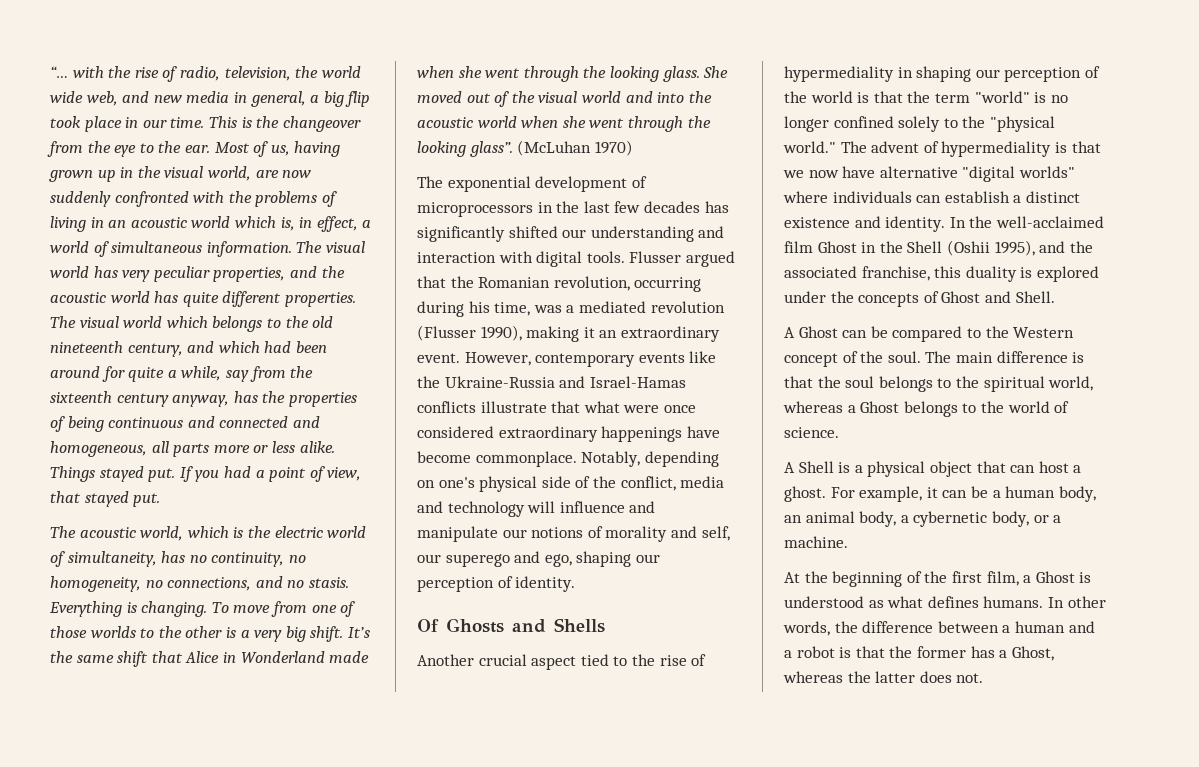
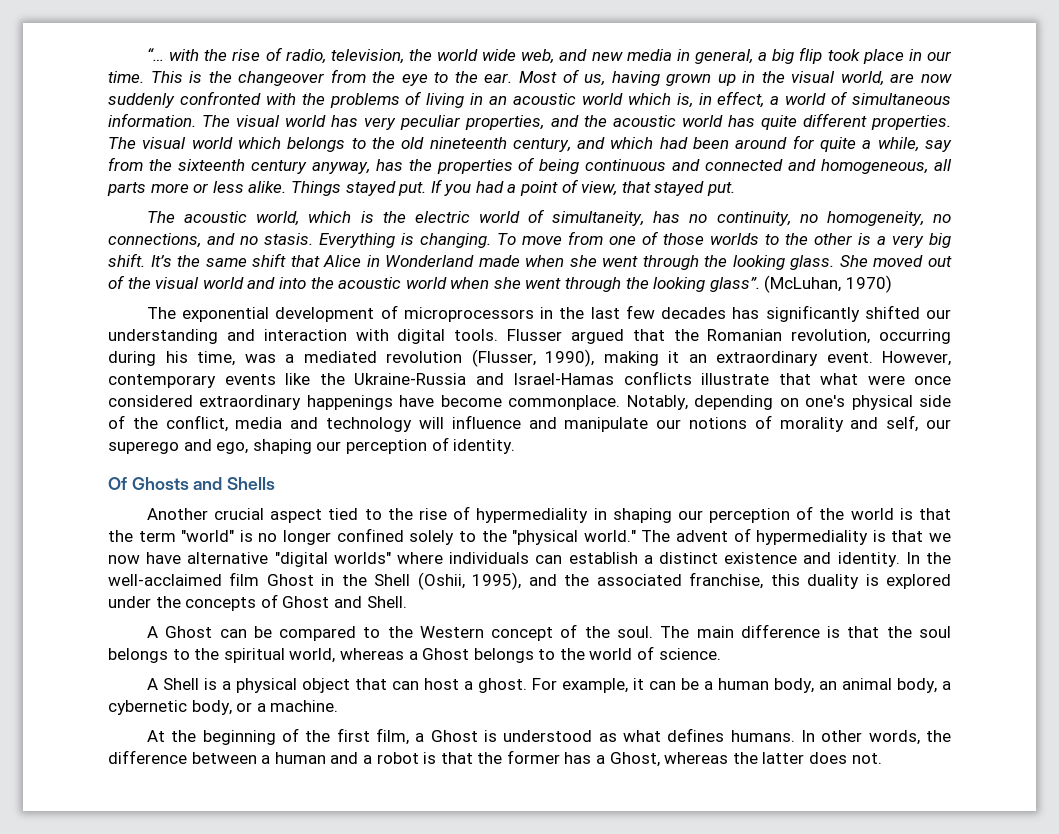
- (McLuhan 1970)
+ (McLuhan, 1970)
- Flusser argued that the Romanian revolution, occurring during his time, was a mediated revolution (Flusser 1990), making it an extraordinary event.
+ Flusser argued that the Romanian revolution, occurring during his time, was a mediated revolution (Flusser, 1990), making it an extraordinary event.
- In the well-acclaimed film Ghost in the Shell (Oshii 1995), and the associated franchise, this duality is explored under the concepts of Ghost and Shell.
+ In the well-acclaimed film Ghost in the Shell (Oshii, 1995), and the associated franchise, this duality is explored under the concepts of Ghost and Shell.

